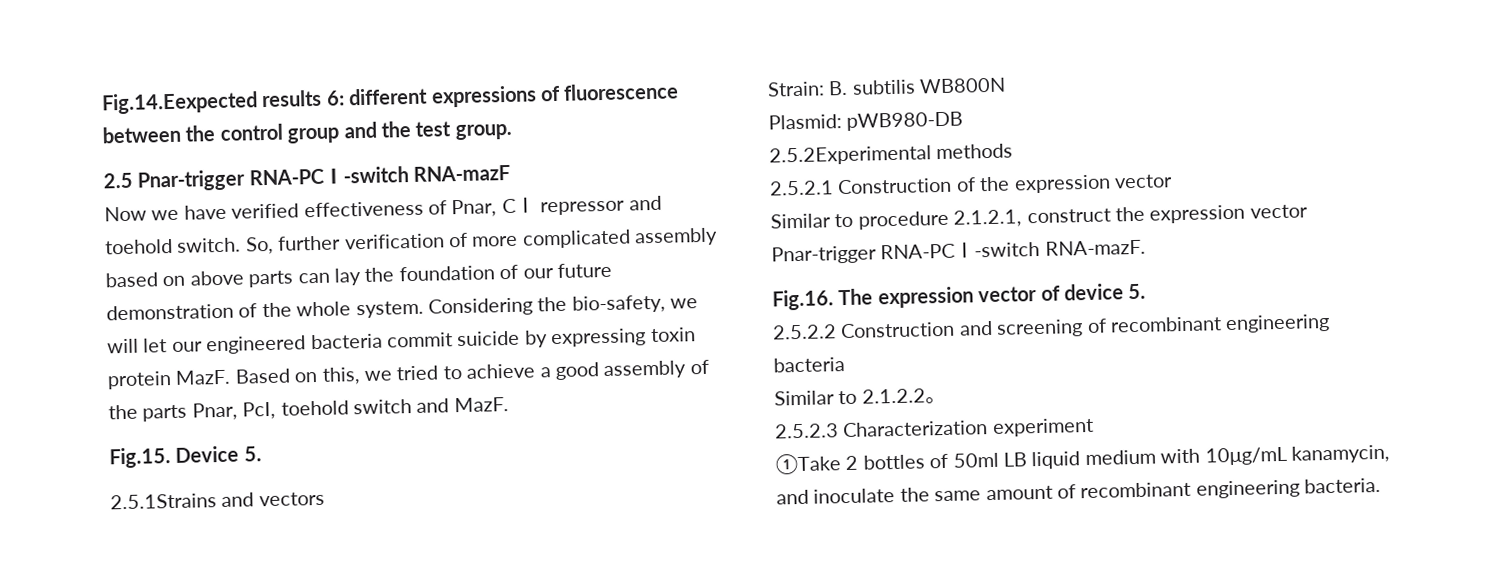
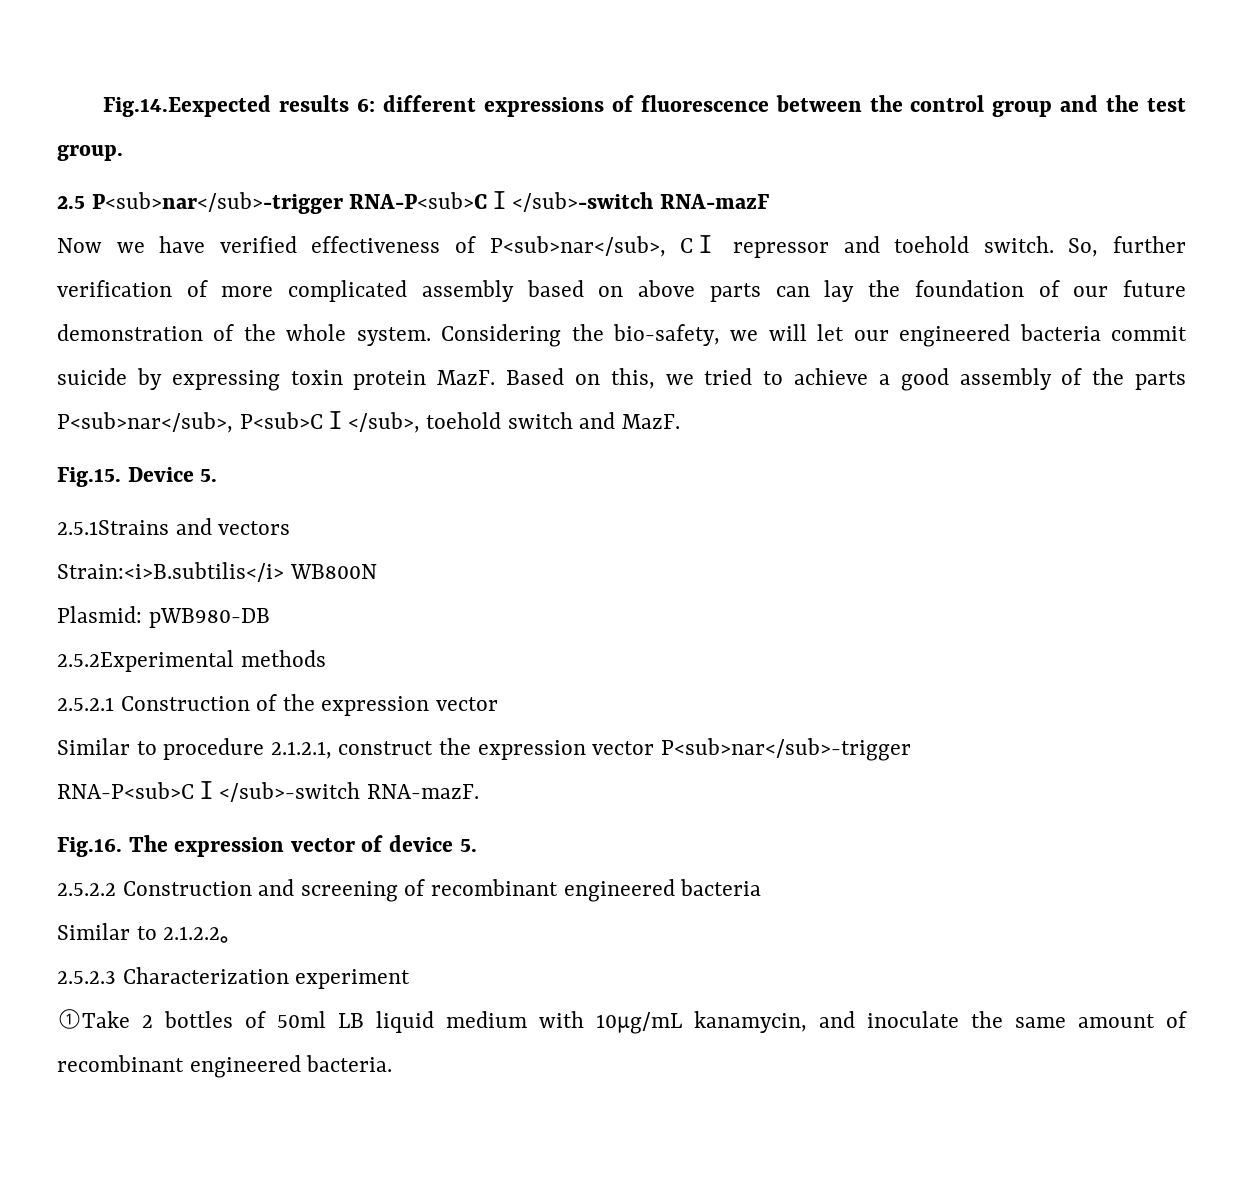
- 2.5 Pnar-trigger RNA-PCⅠ-switch RNA-mazF
+ 2.5 P<sub>nar</sub>-trigger RNA-P<sub>CⅠ</sub>-switch RNA-mazF
- Now we have verified effectiveness of Pnar, CⅠ repressor and toehold switch.
+ Now we have verified effectiveness of P<sub>nar</sub>, CⅠ repressor and toehold switch.
- Based on this, we tried to achieve a good assembly of the parts Pnar, PcI, toehold switch and MazF.
+ Based on this, we tried to achieve a good assembly of the parts P<sub>nar</sub>, P<sub>CⅠ</sub>, toehold switch and MazF.
- Strain: B. subtilis WB800N
+ Strain:<i>B.subtilis</i> WB800N
- Similar to procedure 2.1.2.1, construct the expression vector Pnar-trigger RNA-PCⅠ-switch RNA-mazF.
+ Similar to procedure 2.1.2.1, construct the expression vector P<sub>nar</sub>-trigger RNA-P<sub>CⅠ</sub>-switch RNA-mazF.
- 2.5.2.2 Construction and screening of recombinant engineering bacteria
+ 2.5.2.2 Construction and screening of recombinant engineered bacteria
- ①Take 2 bottles of 50ml LB liquid medium with 10μg/mL kanamycin, and inoculate the same amount of recombinant engineering bacteria.
+ ①Take 2 bottles of 50ml LB liquid medium with 10μg/mL kanamycin, and inoculate the same amount of recombinant engineered bacteria.

